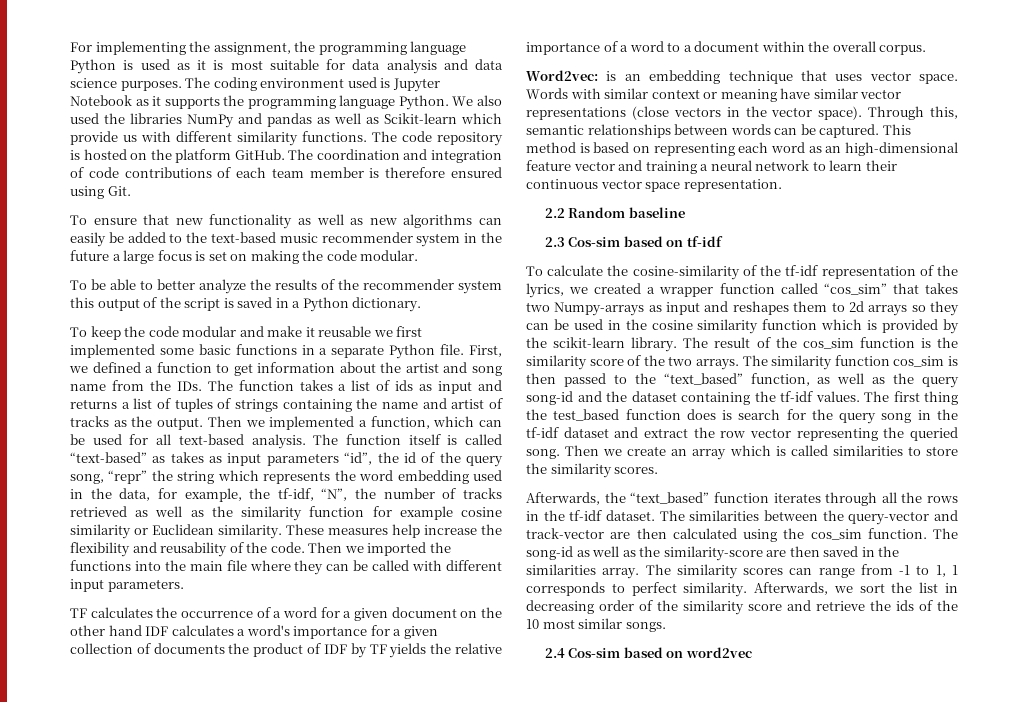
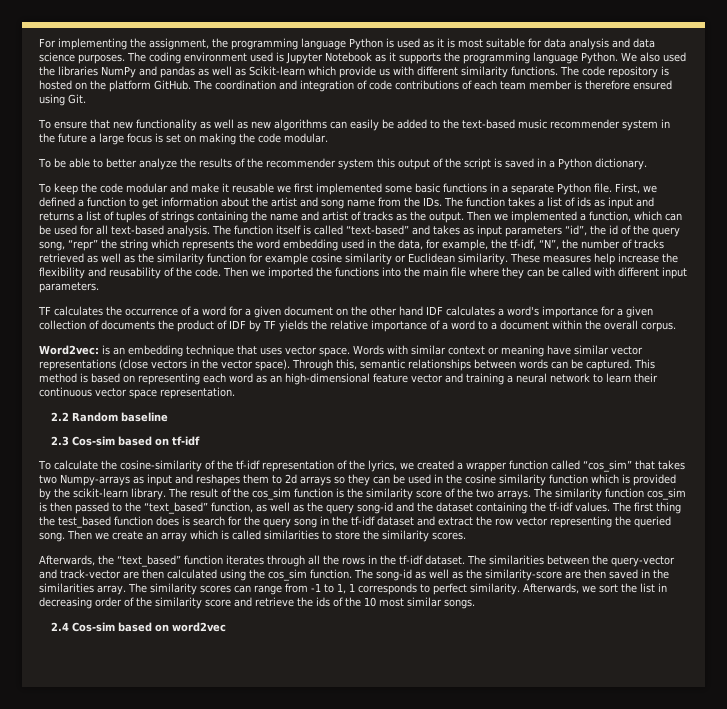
- The function itself is called “text-based” as takes as input parameters “id”, the id of the query song, “repr” the string which represents the word embedding used in the data, for example, the tf-idf, “N”, the number of tracks retrieved as well as the similarity function for example cosine similarity or Euclidean similarity.
+ The function itself is called “text-based” and takes as input parameters “id”, the id of the query song, “repr” the string which represents the word embedding used in the data, for example, the tf-idf, “N”, the number of tracks retrieved as well as the similarity function for example cosine similarity or Euclidean similarity.

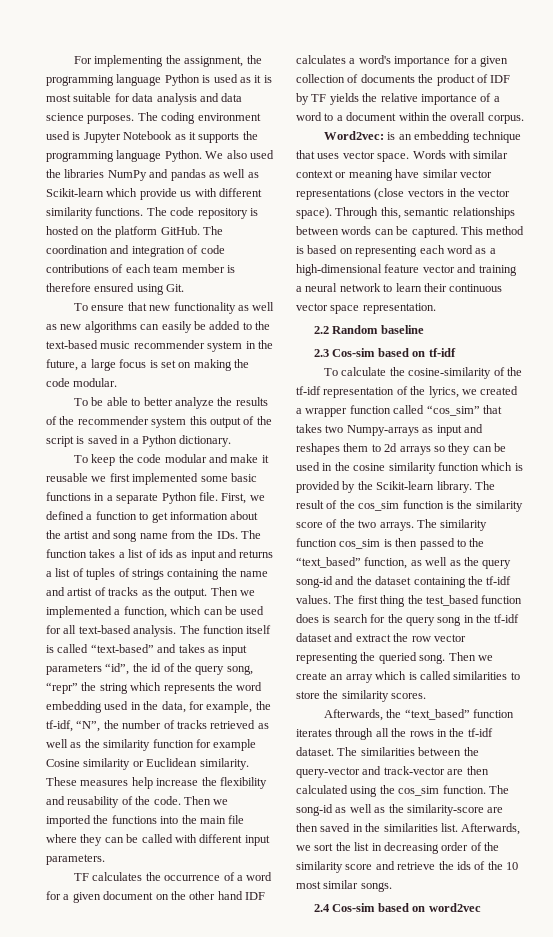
- To ensure that new functionality as well as new algorithms can easily be added to the text-based music recommender system in the future a large focus is set on making the code modular.
+ To ensure that new functionality as well as new algorithms can easily be added to the text-based music recommender system in the future, a large focus is set on making the code modular.
- The function itself is called “text-based” and takes as input parameters “id”, the id of the query song, “repr” the string which represents the word embedding used in the data, for example, the tf-idf, “N”, the number of tracks retrieved as well as the similarity function for example cosine similarity or Euclidean similarity.
+ The function itself is called “text-based” and takes as input parameters “id”, the id of the query song, “repr” the string which represents the word embedding used in the data, for example, the tf-idf, “N”, the number of tracks retrieved as well as the similarity function for example Cosine similarity or Euclidean similarity.
- This method is based on representing each word as an high-dimensional feature vector and training a neural network to learn their continuous vector space representation.
+ This method is based on representing each word as a high-dimensional feature vector and training a neural network to learn their continuous vector space representation.
- To calculate the cosine-similarity of the tf-idf representation of the lyrics, we created a wrapper function called “cos_sim” that takes two Numpy-arrays as input and reshapes them to 2d arrays so they can be used in the cosine similarity function which is provided by the scikit-learn library.
+ To calculate the cosine-similarity of the tf-idf representation of the lyrics, we created a wrapper function called “cos_sim” that takes two Numpy-arrays as input and reshapes them to 2d arrays so they can be used in the cosine similarity function which is provided by the Scikit-learn library.
- The song-id as well as the similarity-score are then saved in the similarities array. The similarity scores can range from -1 to 1, 1 corresponds to perfect similarity.
+ The song-id as well as the similarity-score are then saved in the similarities list.

